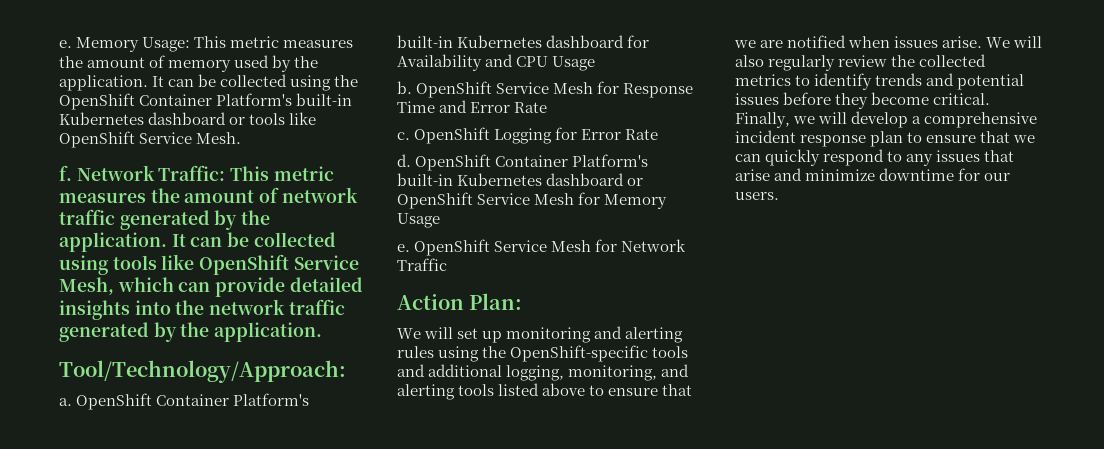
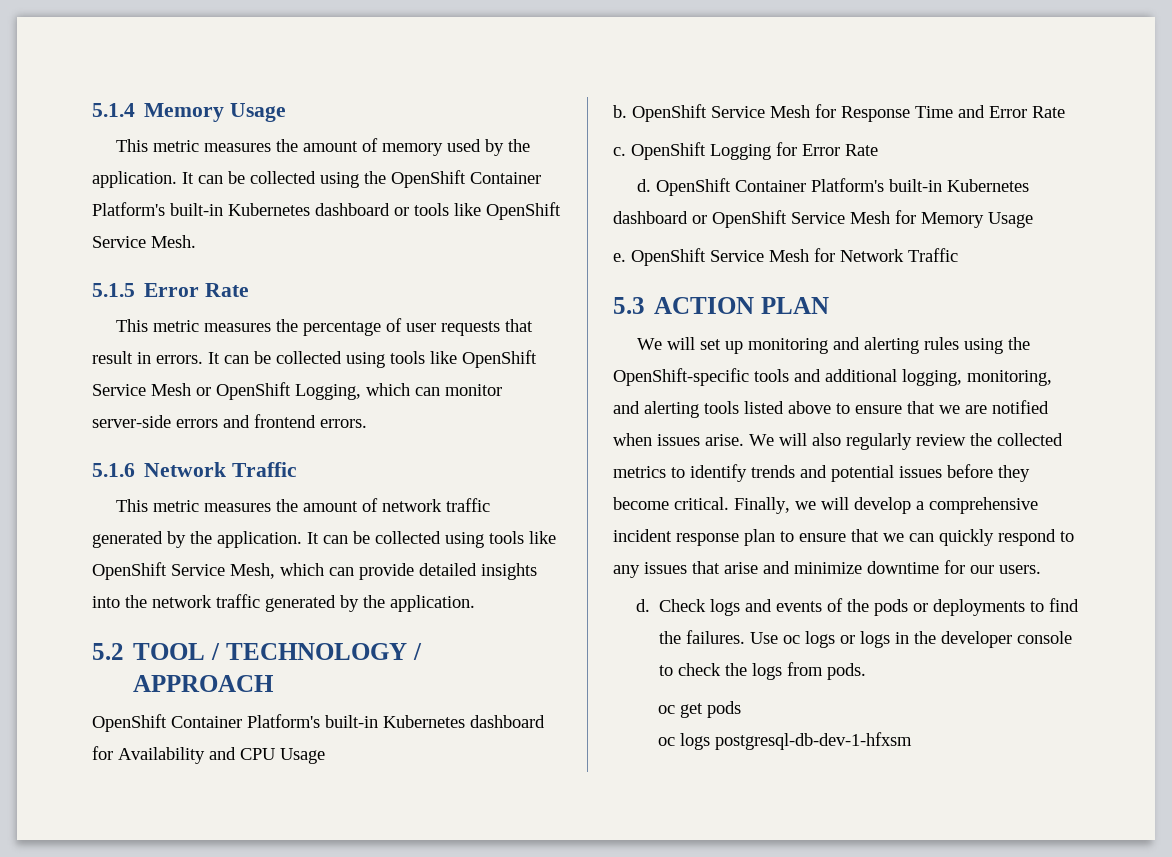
- e. Memory Usage: This metric measures the amount of memory used by the application.
+ 5.1.4 Memory Usage
+ This metric measures the amount of memory used by the application.
- f. Network Traffic: This metric measures the amount of network traffic generated by the application.
+ 5.1.5 Error Rate
+ This metric measures the percentage of user requests that result in errors. It can be collected using tools like OpenShift Service Mesh or OpenShift Logging, which can monitor server-side errors and frontend errors.
+ 5.1.6 Network Traffic
+ This metric measures the amount of network traffic generated by the application.
- Tool/Technology/Approach:
- a. OpenShift Container Platform's built-in Kubernetes dashboard for Availability and CPU Usage
+ 5.2 TOOL / TECHNOLOGY / APPROACH
+ OpenShift Container Platform's built-in Kubernetes dashboard for Availability and CPU Usage
- Action Plan:
+ 5.3 ACTION PLAN
+ d. Check logs and events of the pods or deployments to find the failures. Use oc logs or logs in the developer console to check the logs from pods.
+ oc get pods
+ oc logs postgresql-db-dev-1-hfxsm

